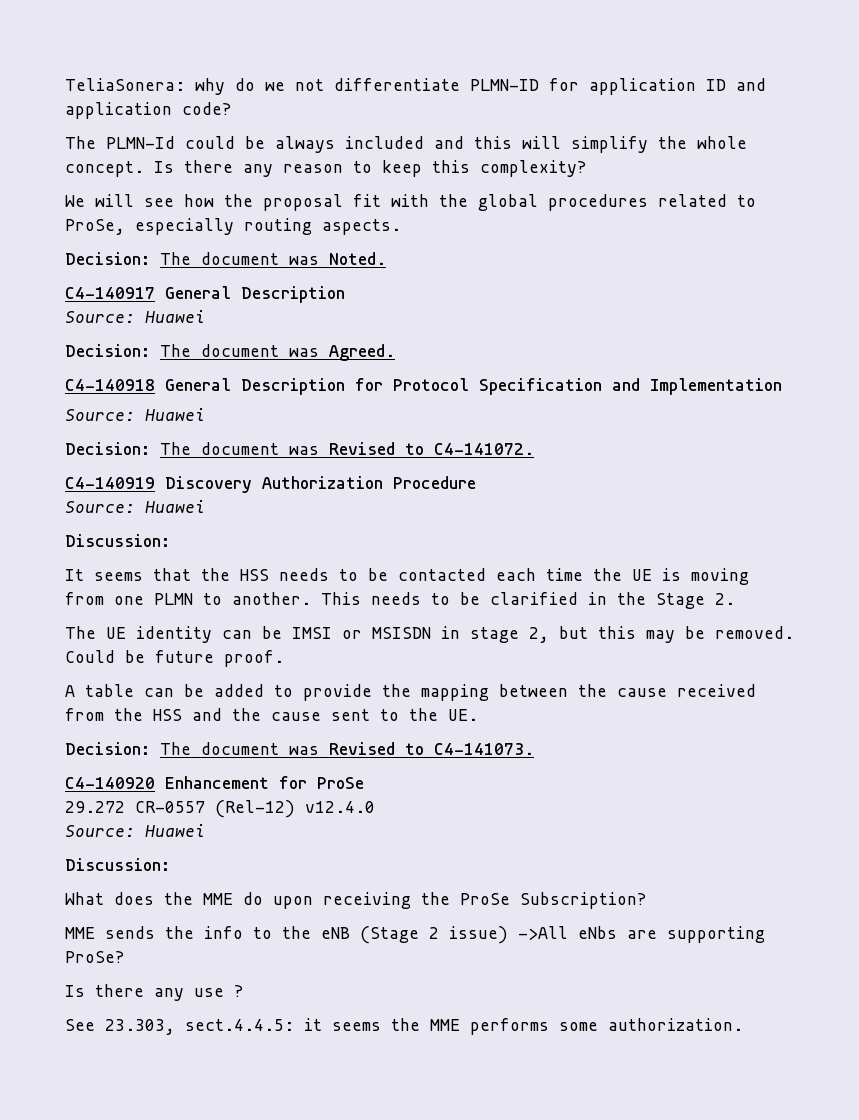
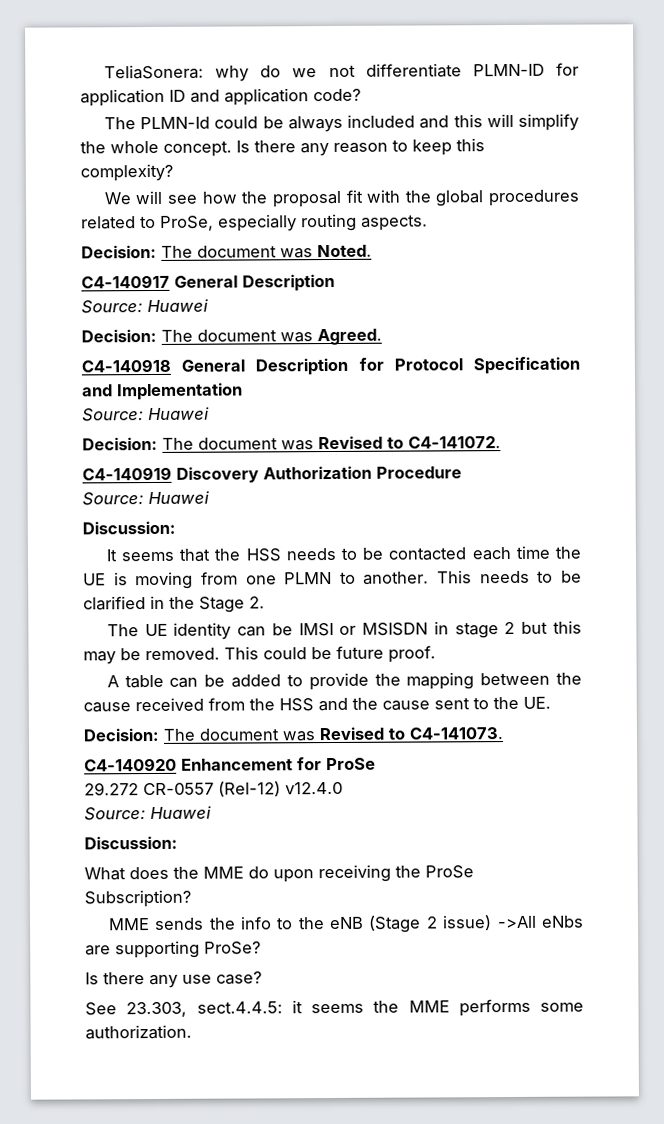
- The UE identity can be IMSI or MSISDN in stage 2, but this may be removed.
+ The UE identity can be IMSI or MSISDN in stage 2 but this may be removed.
- Could be future proof.
+ This could be future proof.
- Is there any use ?
+ Is there any use case?

